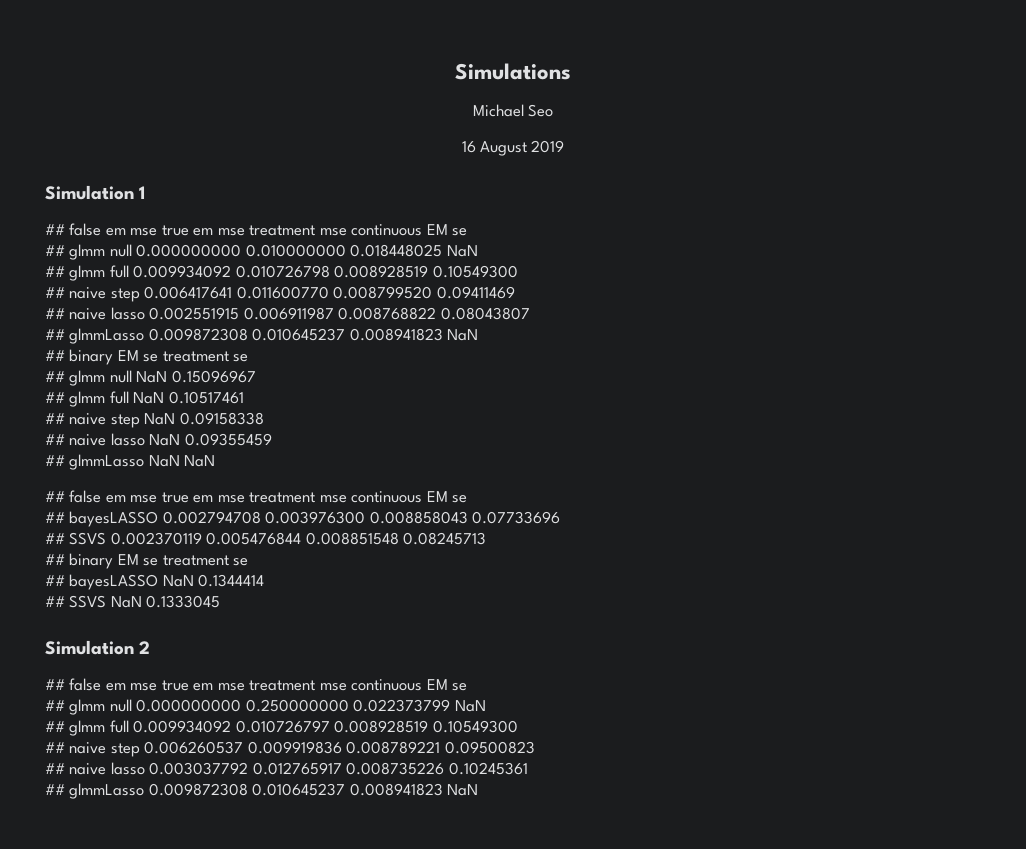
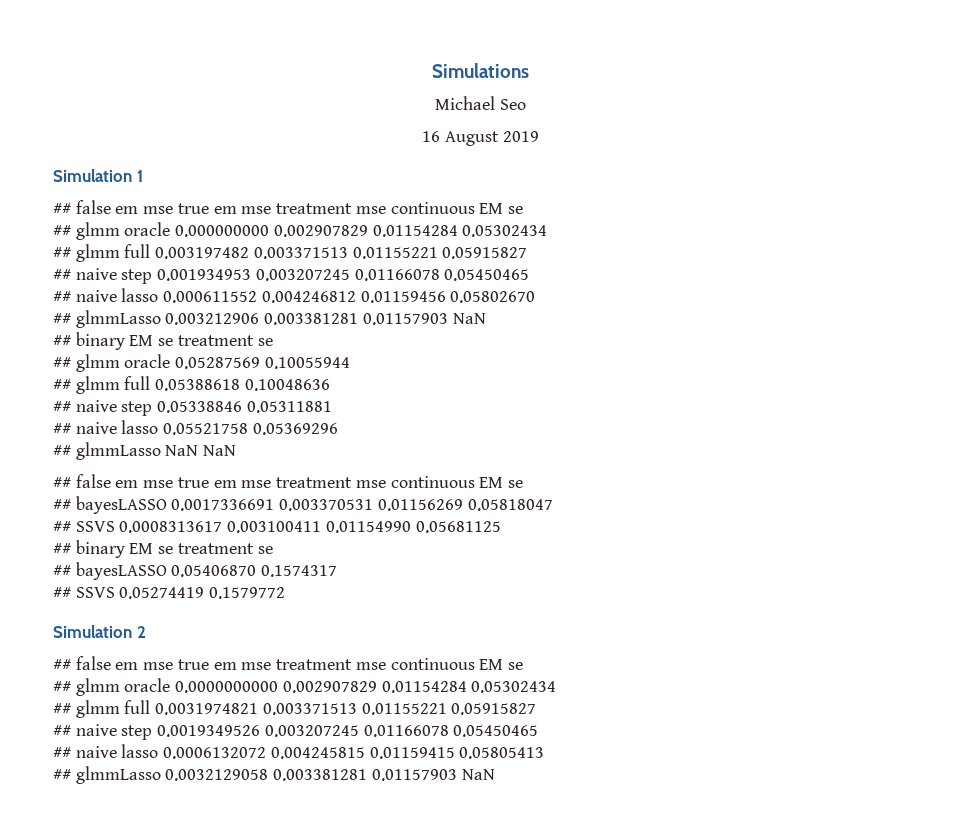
- ## glmm null 0.000000000 0.010000000 0.018448025 NaN
- ## glmm full 0.009934092 0.010726798 0.008928519 0.10549300
- ## naive step 0.006417641 0.011600770 0.008799520 0.09411469
- ## naive lasso 0.002551915 0.006911987 0.008768822 0.08043807
- ## glmmLasso 0.009872308 0.010645237 0.008941823 NaN
+ ## glmm oracle 0.000000000 0.002907829 0.01154284 0.05302434
+ ## glmm full 0.003197482 0.003371513 0.01155221 0.05915827
+ ## naive step 0.001934953 0.003207245 0.01166078 0.05450465
+ ## naive lasso 0.000611552 0.004246812 0.01159456 0.05802670
+ ## glmmLasso 0.003212906 0.003381281 0.01157903 NaN
- ## glmm null NaN 0.15096967
- ## glmm full NaN 0.10517461
- ## naive step NaN 0.09158338
- ## naive lasso NaN 0.09355459
+ ## glmm oracle 0.05287569 0.10055944
+ ## glmm full 0.05388618 0.10048636
+ ## naive step 0.05338846 0.05311881
+ ## naive lasso 0.05521758 0.05369296
- ## bayesLASSO 0.002794708 0.003976300 0.008858043 0.07733696
- ## SSVS 0.002370119 0.005476844 0.008851548 0.08245713
+ ## bayesLASSO 0.0017336691 0.003370531 0.01156269 0.05818047
+ ## SSVS 0.0008313617 0.003100411 0.01154990 0.05681125
- ## bayesLASSO NaN 0.1344414
- ## SSVS NaN 0.1333045
+ ## bayesLASSO 0.05406870 0.1574317
+ ## SSVS 0.05274419 0.1579772
- ## glmm null 0.000000000 0.250000000 0.022373799 NaN
- ## glmm full 0.009934092 0.010726797 0.008928519 0.10549300
- ## naive step 0.006260537 0.009919836 0.008789221 0.09500823
- ## naive lasso 0.003037792 0.012765917 0.008735226 0.10245361
- ## glmmLasso 0.009872308 0.010645237 0.008941823 NaN
+ ## glmm oracle 0.0000000000 0.002907829 0.01154284 0.05302434
+ ## glmm full 0.0031974821 0.003371513 0.01155221 0.05915827
+ ## naive step 0.0019349526 0.003207245 0.01166078 0.05450465
+ ## naive lasso 0.0006132072 0.004245815 0.01159415 0.05805413
+ ## glmmLasso 0.0032129058 0.003381281 0.01157903 NaN

